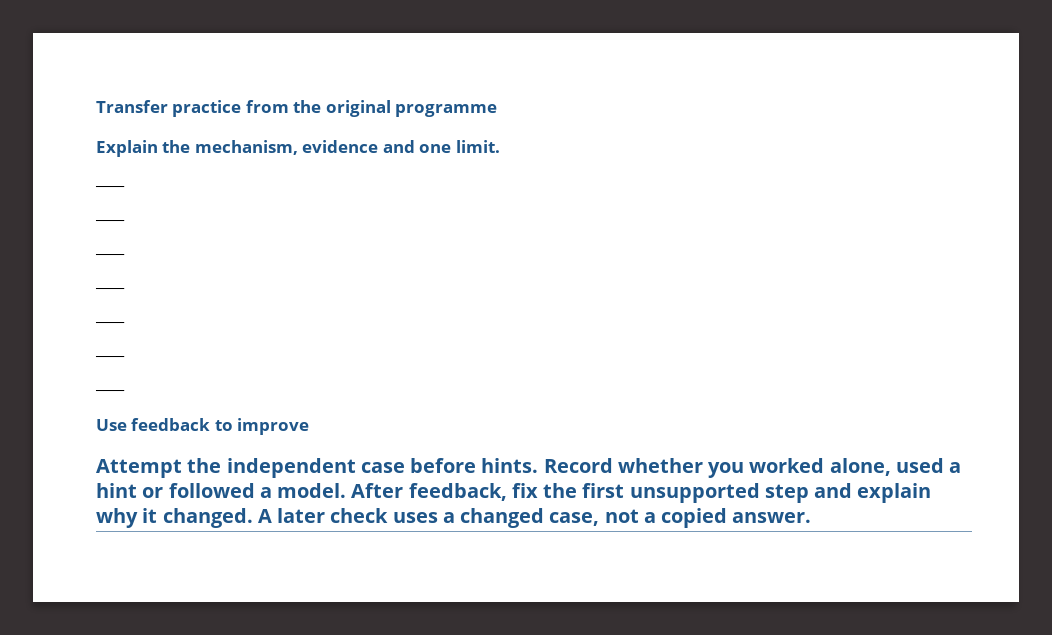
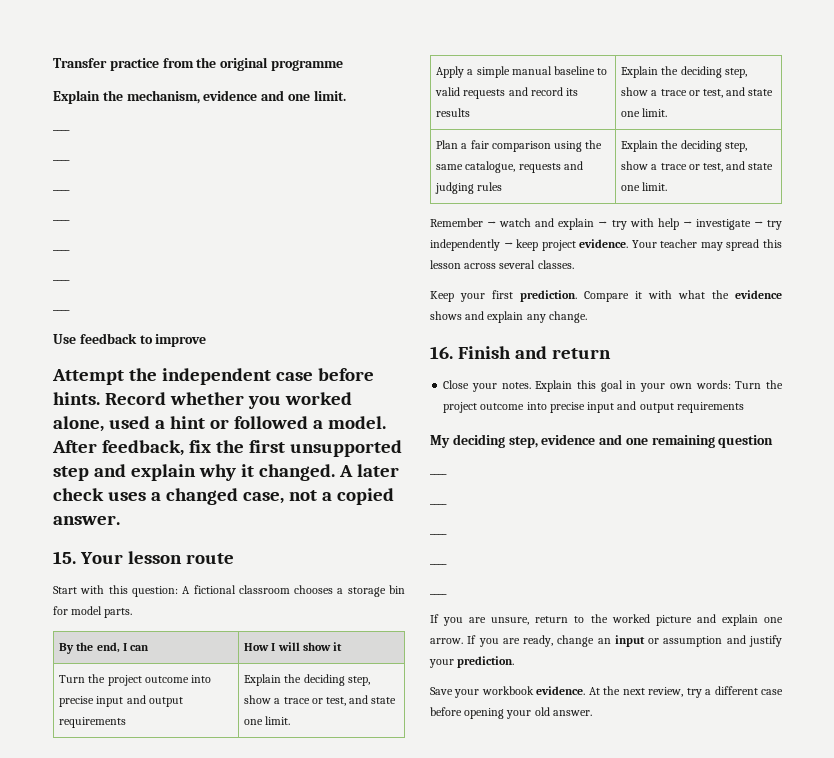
+ 15. Your lesson route
+ Start with this question: A fictional classroom chooses a storage bin for model parts.
+ By the end, I can | How I will show it
+ Turn the project outcome into precise input and output requirements | Explain the deciding step, show a trace or test, and state one limit.
+ Apply a simple manual baseline to valid requests and record its results | Explain the deciding step, show a trace or test, and state one limit.
+ Plan a fair comparison using the same catalogue, requests and judging rules | Explain the deciding step, show a trace or test, and state one limit.
+ Remember → watch and explain → try with help → investigate → try independently → keep project evidence. Your teacher may spread this lesson across several classes.
+ Keep your first prediction. Compare it with what the evidence shows and explain any change.
+ 16. Finish and return
+ Close your notes. Explain this goal in your own words: Turn the project outcome into precise input and output requirements
+ My deciding step, evidence and one remaining question
+ ____
+ ____
+ ____
+ ____
+ ____
+ If you are unsure, return to the worked picture and explain one arrow. If you are ready, change an input or assumption and justify your prediction.
+ Save your workbook evidence. At the next review, try a different case before opening your old answer.

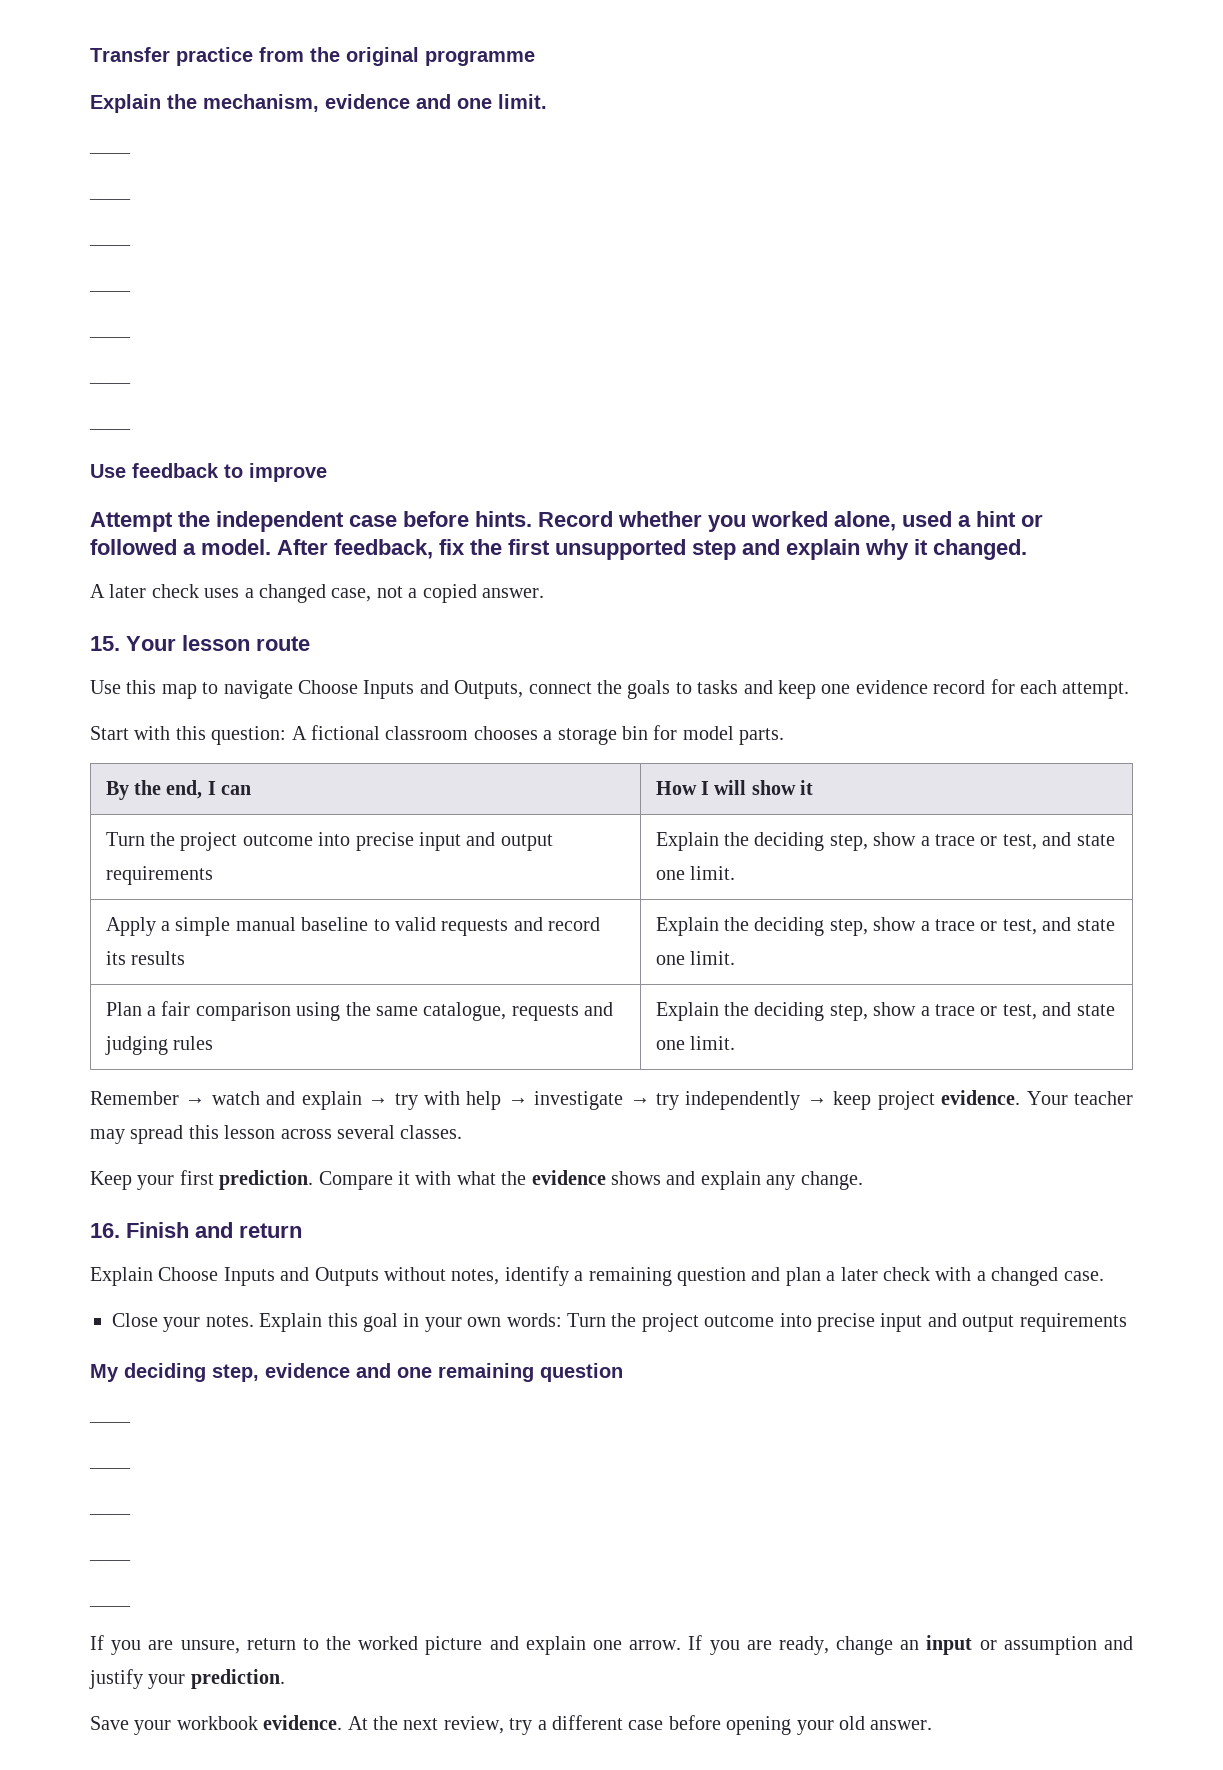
- After feedback, fix the first unsupported step and explain why it changed. A later check uses a changed case, not a copied answer.
+ After feedback, fix the first unsupported step and explain why it changed.
+ A later check uses a changed case, not a copied answer.
+ Use this map to navigate Choose Inputs and Outputs, connect the goals to tasks and keep one evidence record for each attempt.
+ Explain Choose Inputs and Outputs without notes, identify a remaining question and plan a later check with a changed case.

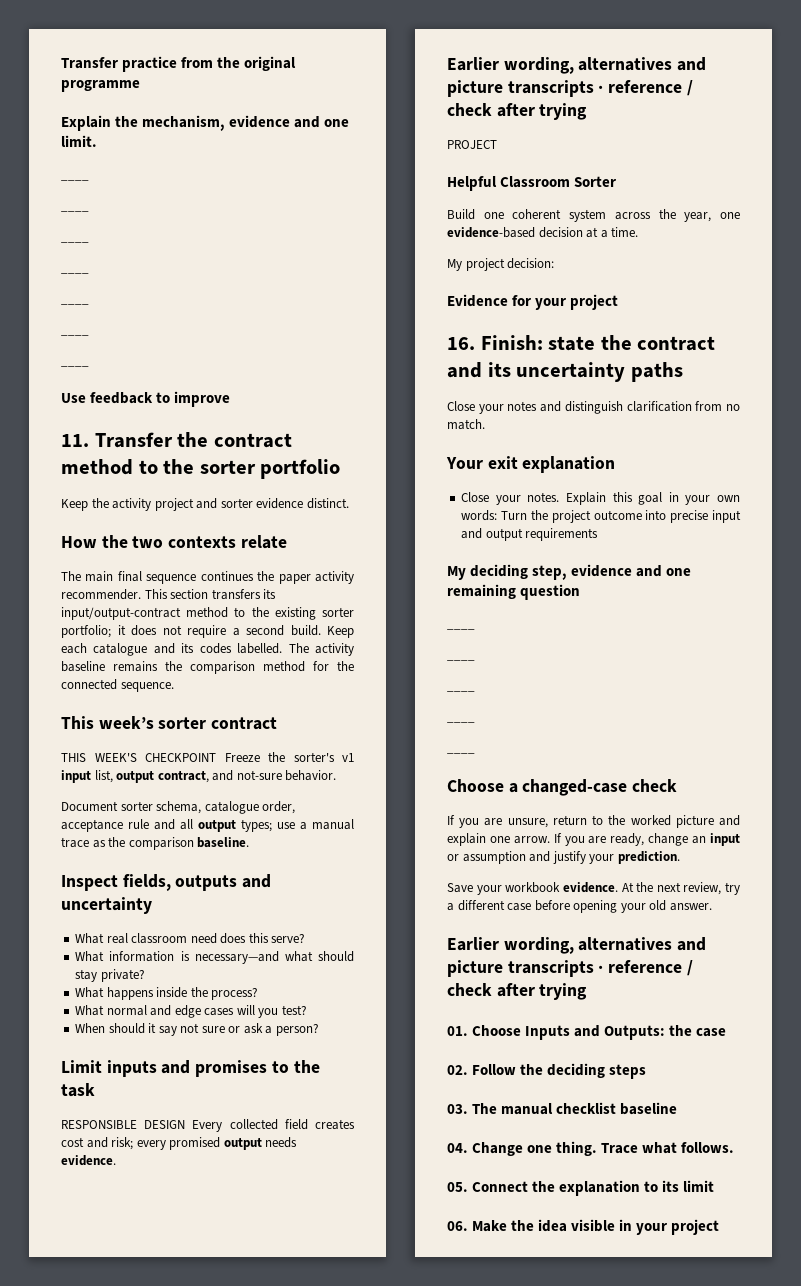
- Attempt the independent case before hints. Record whether you worked alone, used a hint or followed a model. After feedback, fix the first unsupported step and explain why it changed.
- A later check uses a changed case, not a copied answer.
- 15. Your lesson route
- Use this map to navigate Choose Inputs and Outputs, connect the goals to tasks and keep one evidence record for each attempt.
- Start with this question: A fictional classroom chooses a storage bin for model parts.
- By the end, I can | How I will show it
- Turn the project outcome into precise input and output requirements | Explain the deciding step, show a trace or test, and state one limit.
- Apply a simple manual baseline to valid requests and record its results | Explain the deciding step, show a trace or test, and state one limit.
- Plan a fair comparison using the same catalogue, requests and judging rules | Explain the deciding step, show a trace or test, and state one limit.
- Remember → watch and explain → try with help → investigate → try independently → keep project evidence. Your teacher may spread this lesson across several classes.
- Keep your first prediction. Compare it with what the evidence shows and explain any change.
- 16. Finish and return
- Explain Choose Inputs and Outputs without notes, identify a remaining question and plan a later check with a changed case.
+ 11. Transfer the contract method to the sorter portfolio
+ Keep the activity project and sorter evidence distinct.
+ How the two contexts relate
+ The main final sequence continues the paper activity recommender. This section transfers its input/output-contract method to the existing sorter portfolio; it does not require a second build. Keep each catalogue and its codes labelled. The activity baseline remains the comparison method for the connected sequence.
+ This week’s sorter contract
+ THIS WEEK'S CHECKPOINT Freeze the sorter's v1 input list, output contract, and not-sure behavior.
+ Document sorter schema, catalogue order, acceptance rule and all output types; use a manual trace as the comparison baseline.
+ Inspect fields, outputs and uncertainty
+ What real classroom need does this serve?
+ What information is necessary—and what should stay private?
+ What happens inside the process?
+ What normal and edge cases will you test?
+ When should it say not sure or ask a person?
+ Limit inputs and promises to the task
+ RESPONSIBLE DESIGN Every collected field creates cost and risk; every promised output needs evidence.
+ Earlier wording, alternatives and picture transcripts · reference / check after trying
+ PROJECT
+ Helpful Classroom Sorter
+ Build one coherent system across the year, one evidence-based decision at a time.
+ My project decision:
+ Evidence for your project
+ 16. Finish: state the contract and its uncertainty paths
+ Close your notes and distinguish clarification from no match.
+ Your exit explanation
+ Choose a changed-case check
  At the next review, try a different case before opening your old answer.
+ Earlier wording, alternatives and picture transcripts · reference / check after trying
+ 01. Choose Inputs and Outputs: the case
+ 02. Follow the deciding steps
+ 03. The manual checklist baseline
+ 04. Change one thing. Trace what follows.
+ 05. Connect the explanation to its limit
+ 06. Make the idea visible in your project

